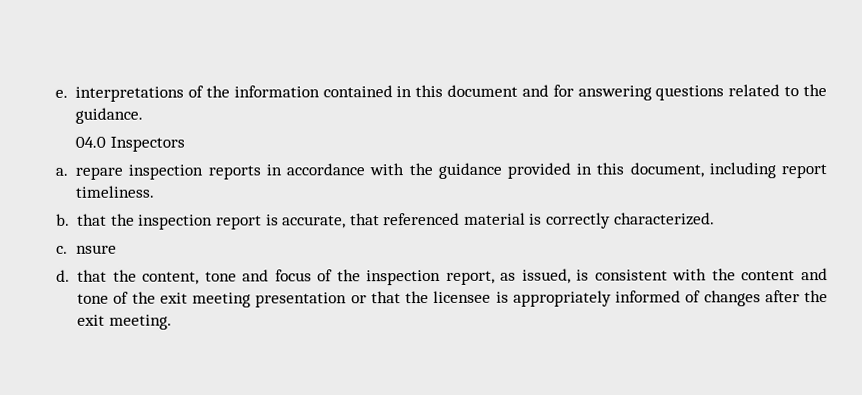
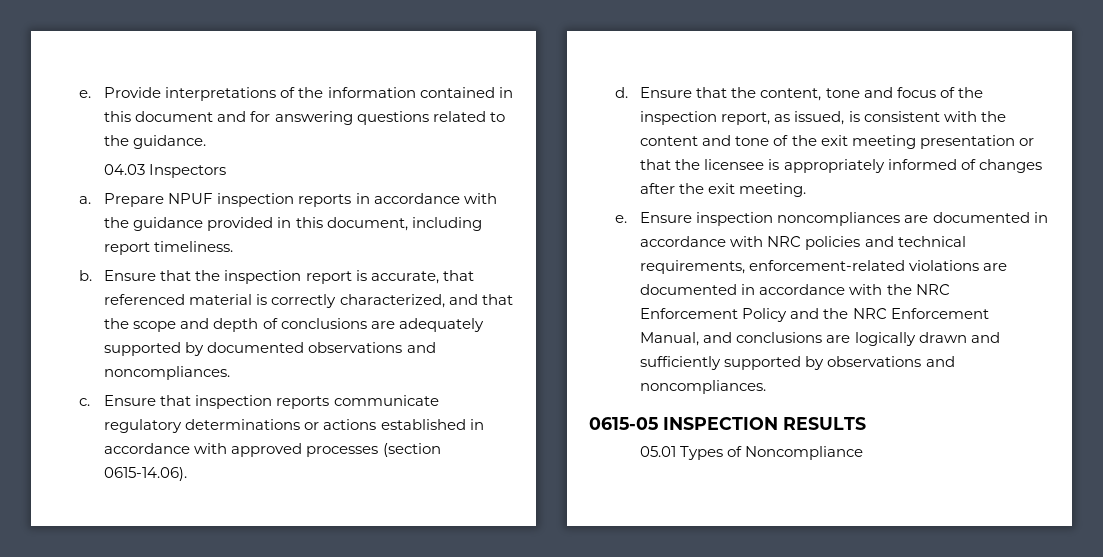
- e. interpretations of the information contained in this document and for answering questions related to the guidance.
+ e. Provide interpretations of the information contained in this document and for answering questions related to the guidance.
- 04.0 Inspectors
+ 04.03 Inspectors
- a. repare inspection reports in accordance with the guidance provided in this document, including report timeliness.
+ a. Prepare NPUF inspection reports in accordance with the guidance provided in this document, including report timeliness.
- b. that the inspection report is accurate, that referenced material is correctly characterized.
- c. nsure
+ b. Ensure that the inspection report is accurate, that referenced material is correctly characterized, and that the scope and depth of conclusions are adequately supported by documented observations and noncompliances.
+ c. Ensure that inspection reports communicate regulatory determinations or actions established in accordance with approved processes (section 0615-14.06).
- d. that the content, tone and focus of the inspection report, as issued, is consistent with the content and tone of the exit meeting presentation or that the licensee is appropriately informed of changes after the exit meeting.
+ d. Ensure that the content, tone and focus of the inspection report, as issued, is consistent with the content and tone of the exit meeting presentation or that the licensee is appropriately informed of changes after the exit meeting.
+ e. Ensure inspection noncompliances are documented in accordance with NRC policies and technical requirements, enforcement-related violations are documented in accordance with the NRC Enforcement Policy and the NRC Enforcement Manual, and conclusions are logically drawn and sufficiently supported by observations and noncompliances.
+ 0615-05 INSPECTION RESULTS
+ 05.01 Types of Noncompliance

